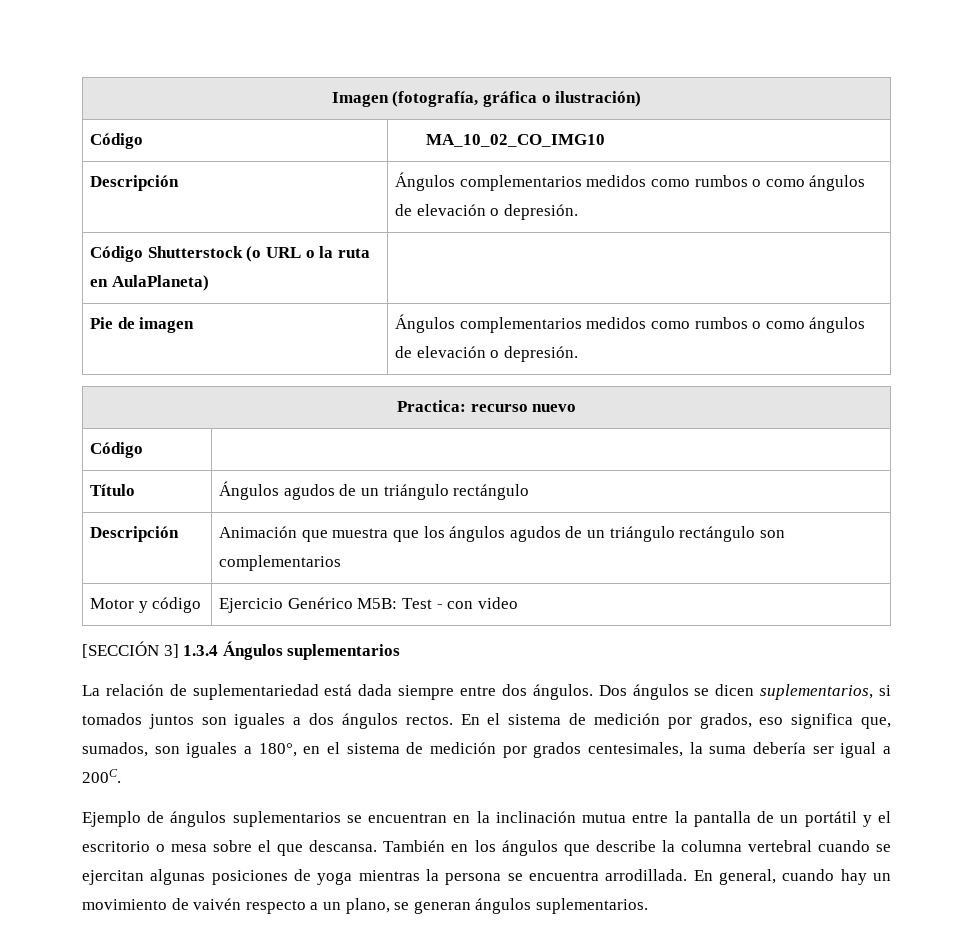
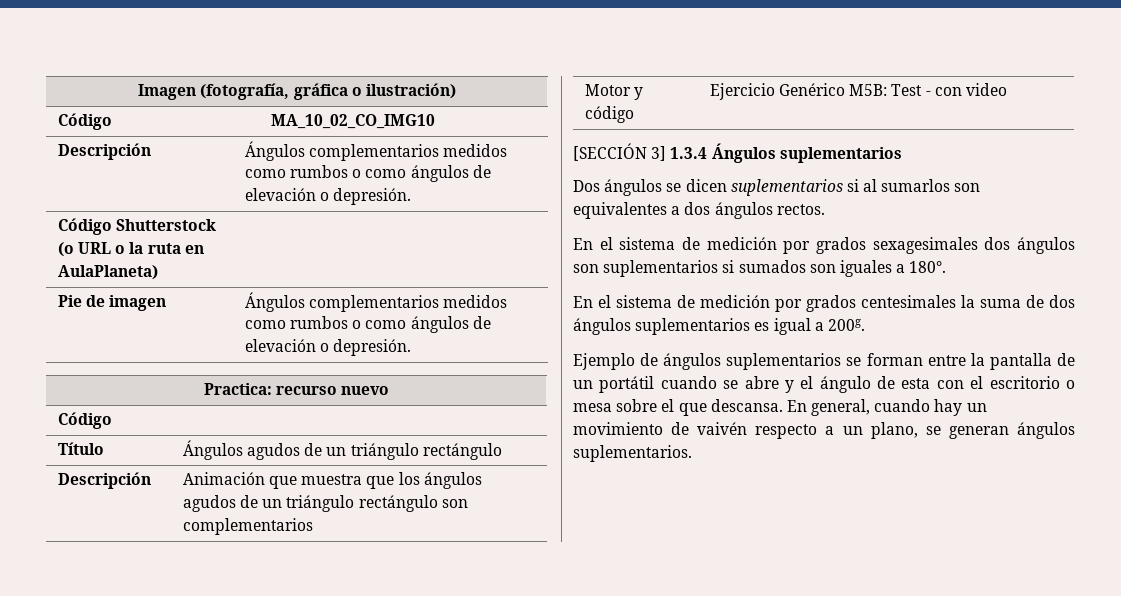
- La relación de suplementariedad está dada siempre entre dos ángulos. Dos ángulos se dicen suplementarios, si tomados juntos son iguales a dos ángulos rectos. En el sistema de medición por grados, eso significa que, sumados, son iguales a 180°, en el sistema de medición por grados centesimales, la suma debería ser igual a 200C.
+ Dos ángulos se dicen suplementarios si al sumarlos son equivalentes a dos ángulos rectos.
+ En el sistema de medición por grados sexagesimales dos ángulos son suplementarios si sumados son iguales a 180°.
+ En el sistema de medición por grados centesimales la suma de dos ángulos suplementarios es igual a 200g.
- Ejemplo de ángulos suplementarios se encuentran en la inclinación mutua entre la pantalla de un portátil y el escritorio o mesa sobre el que descansa.
+ Ejemplo de ángulos suplementarios se forman entre la pantalla de un portátil cuando se abre y el ángulo de esta con el escritorio o mesa sobre el que descansa.
- También en los ángulos que describe la columna vertebral cuando se ejercitan algunas posiciones de yoga mientras la persona se encuentra arrodillada.

